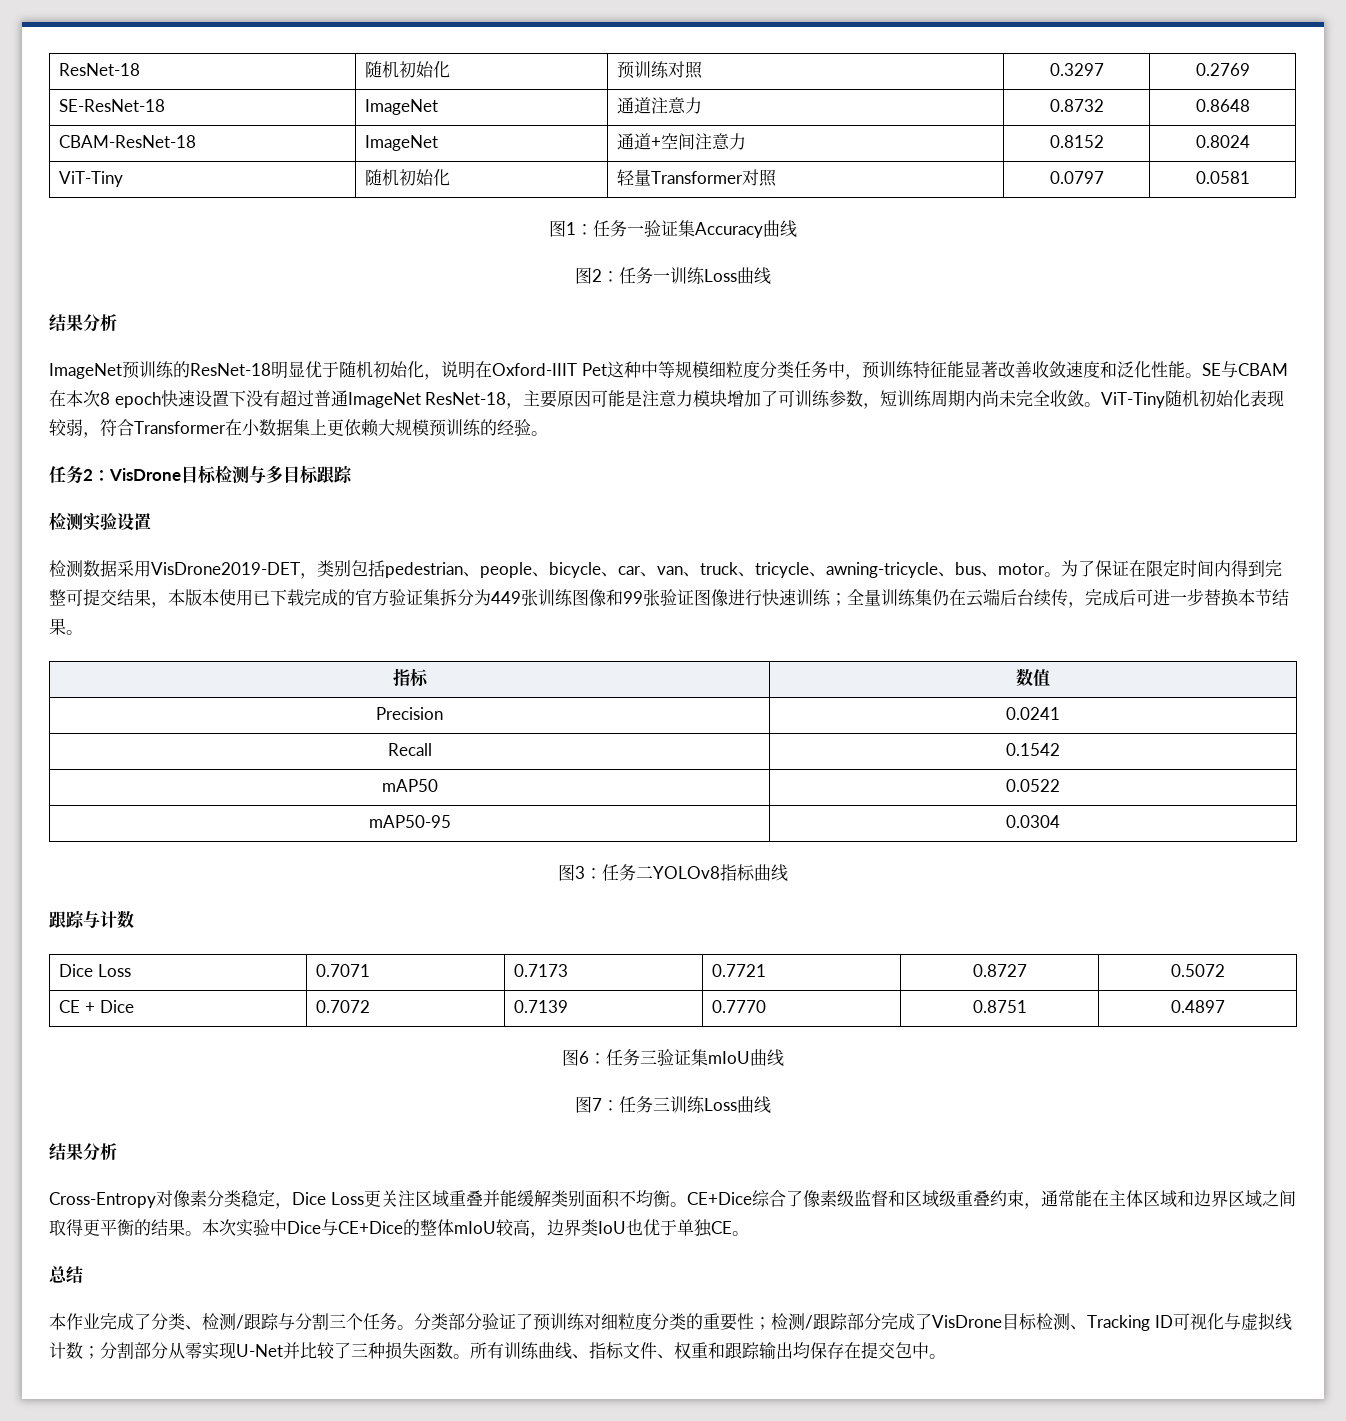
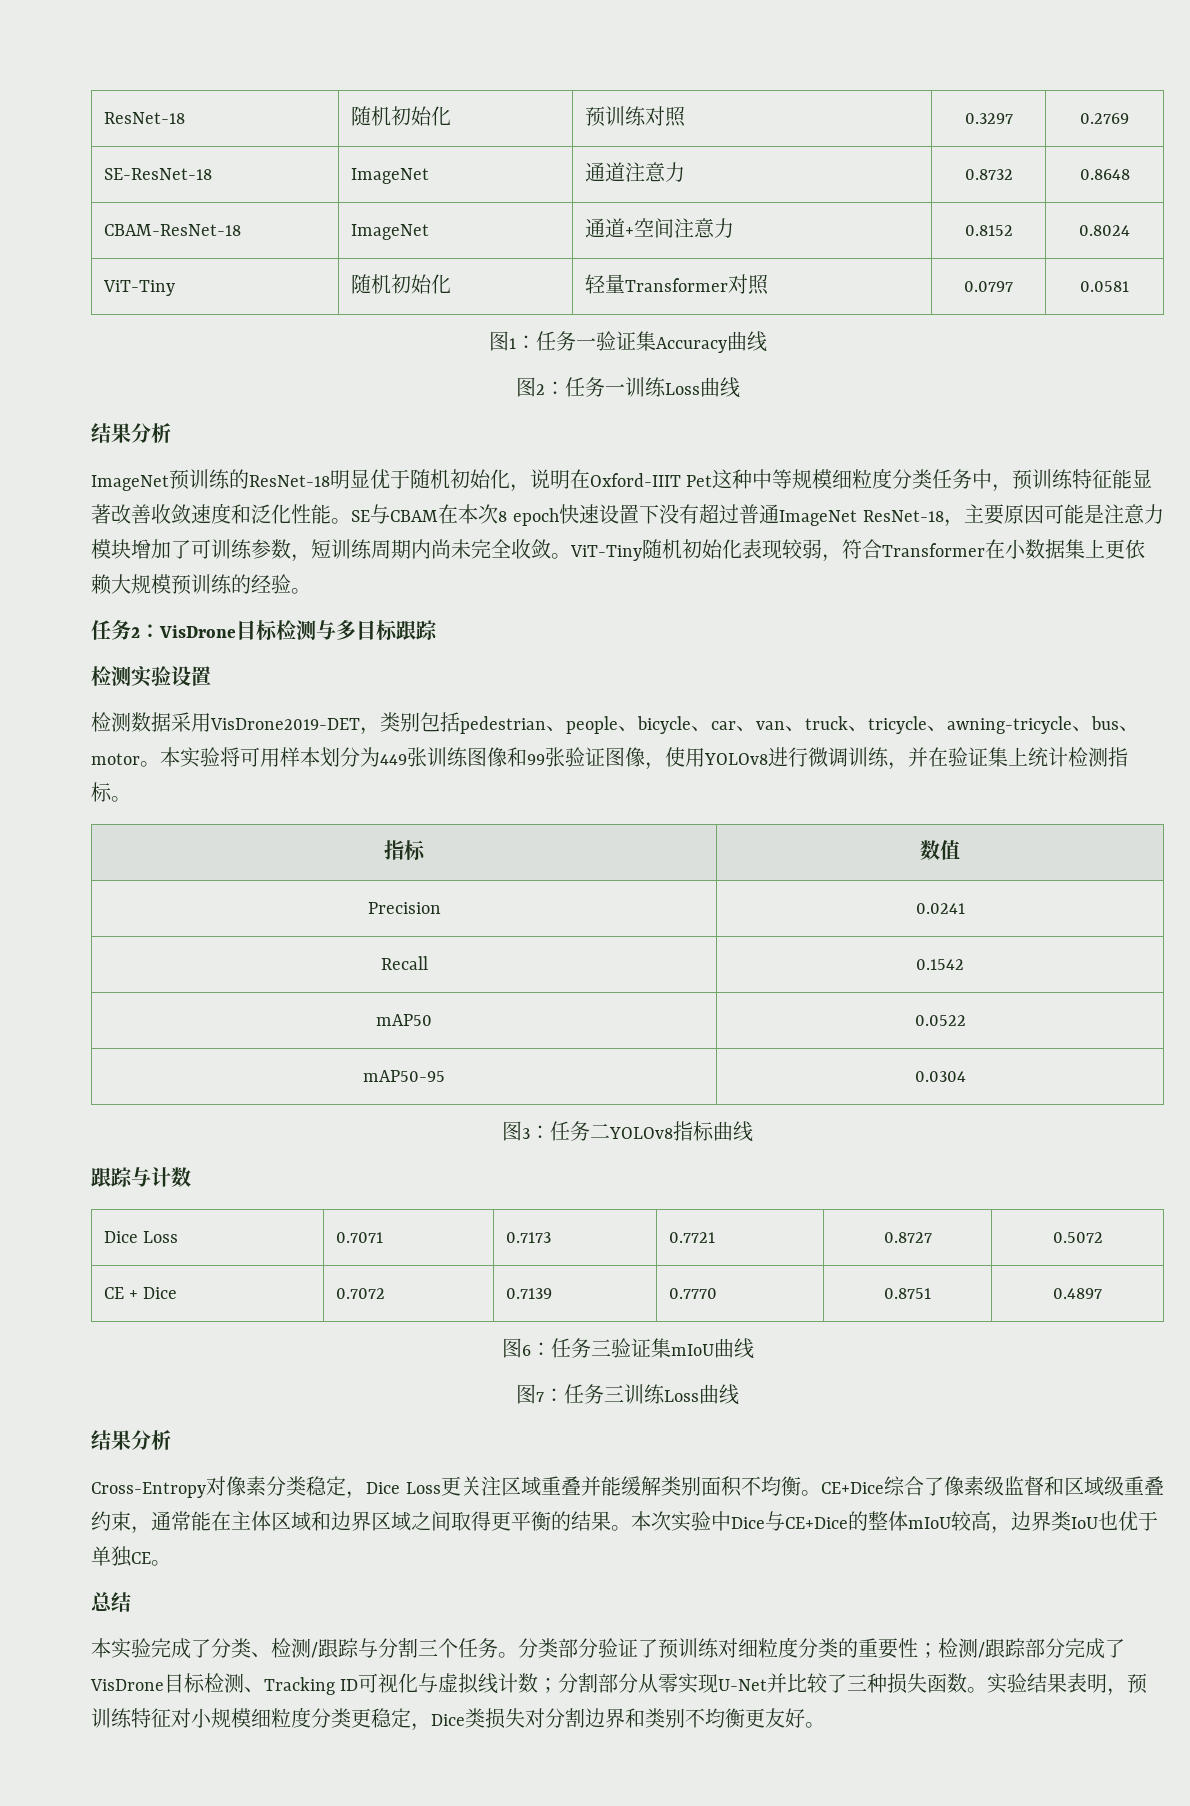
- 为了保证在限定时间内得到完整可提交结果，本版本使用已下载完成的官方验证集拆分为449张训练图像和99张验证图像进行快速训练；全量训练集仍在云端后台续传，完成后可进一步替换本节结果。
+ 本实验将可用样本划分为449张训练图像和99张验证图像，使用YOLOv8进行微调训练，并在验证集上统计检测指标。
- 本作业完成了分类、检测/跟踪与分割三个任务。
+ 本实验完成了分类、检测/跟踪与分割三个任务。
- 所有训练曲线、指标文件、权重和跟踪输出均保存在提交包中。
+ 实验结果表明，预训练特征对小规模细粒度分类更稳定，Dice类损失对分割边界和类别不均衡更友好。

